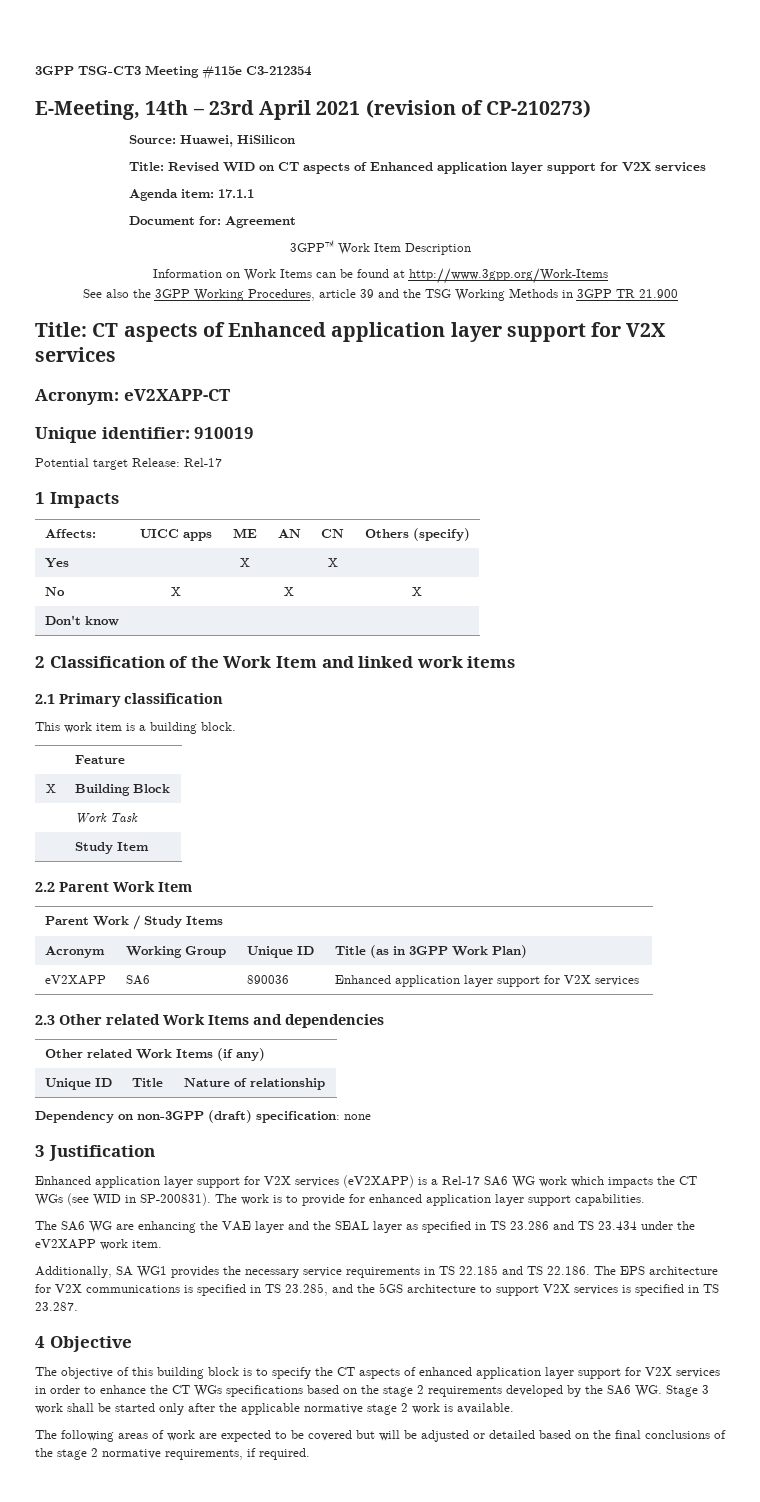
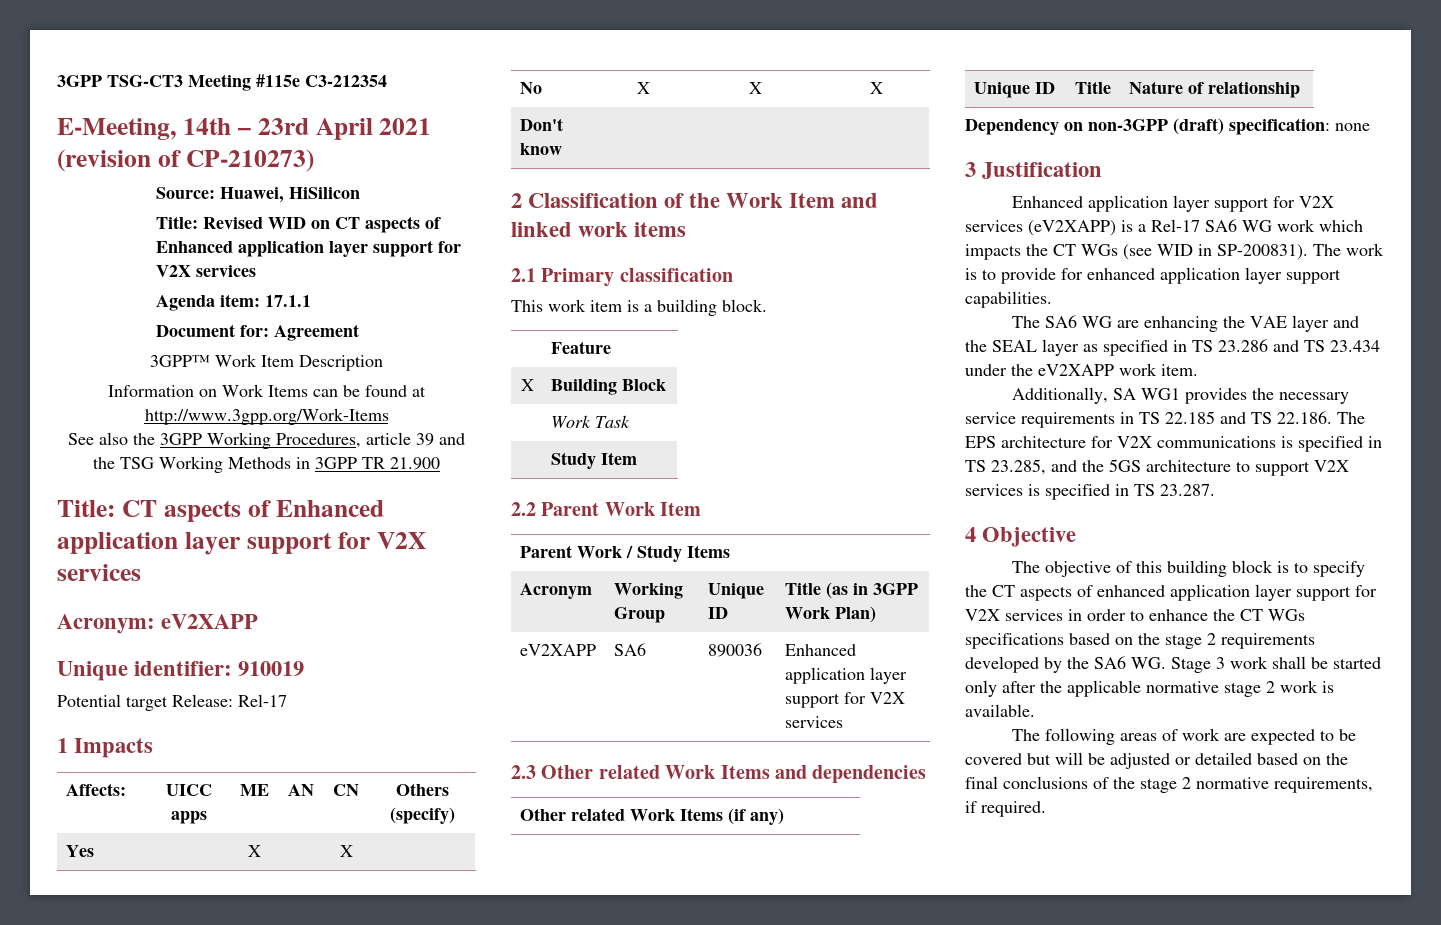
- Acronym: eV2XAPP-CT
+ Acronym: eV2XAPP

